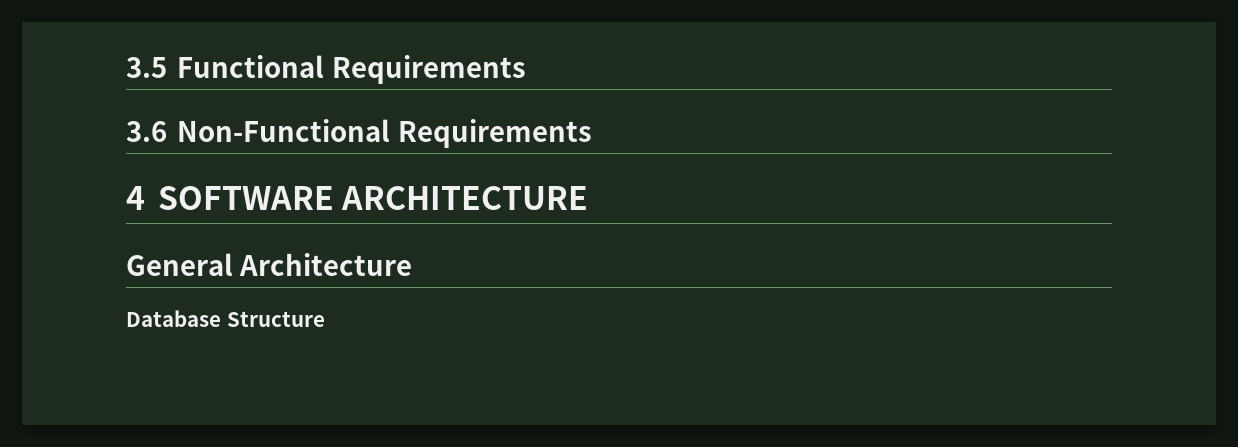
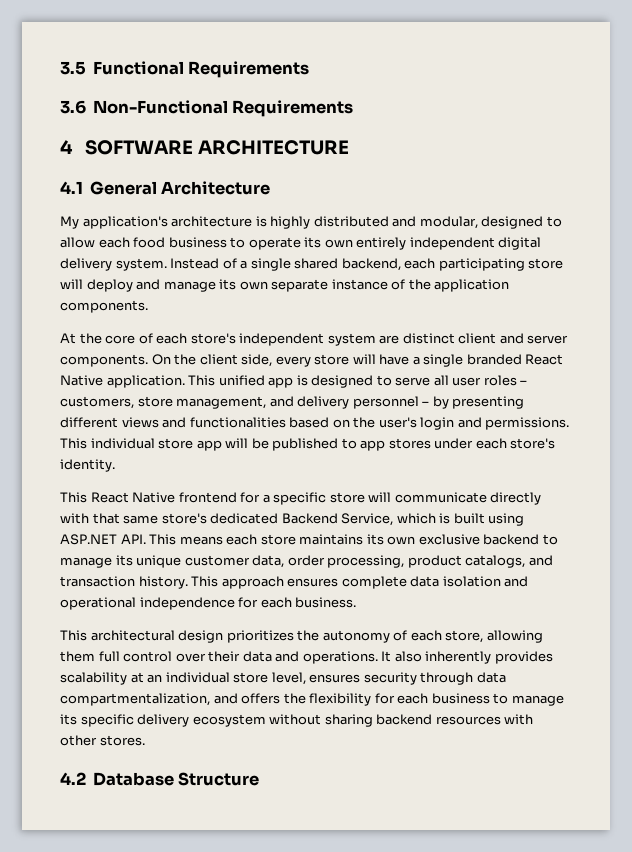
- General Architecture
+ 4.1 General Architecture
- Database Structure
+ My application's architecture is highly distributed and modular, designed to allow each food business to operate its own entirely independent digital delivery system. Instead of a single shared backend, each participating store will deploy and manage its own separate instance of the application components.
+ At the core of each store's independent system are distinct client and server components. On the client side, every store will have a single branded React Native application. This unified app is designed to serve all user roles – customers, store management, and delivery personnel – by presenting different views and functionalities based on the user's login and permissions. This individual store app will be published to app stores under each store's identity.
+ This React Native frontend for a specific store will communicate directly with that same store's dedicated Backend Service, which is built using ASP.NET API. This means each store maintains its own exclusive backend to manage its unique customer data, order processing, product catalogs, and transaction history. This approach ensures complete data isolation and operational independence for each business.
+ This architectural design prioritizes the autonomy of each store, allowing them full control over their data and operations. It also inherently provides scalability at an individual store level, ensures security through data compartmentalization, and offers the flexibility for each business to manage its specific delivery ecosystem without sharing backend resources with other stores.
+ 4.2 Database Structure

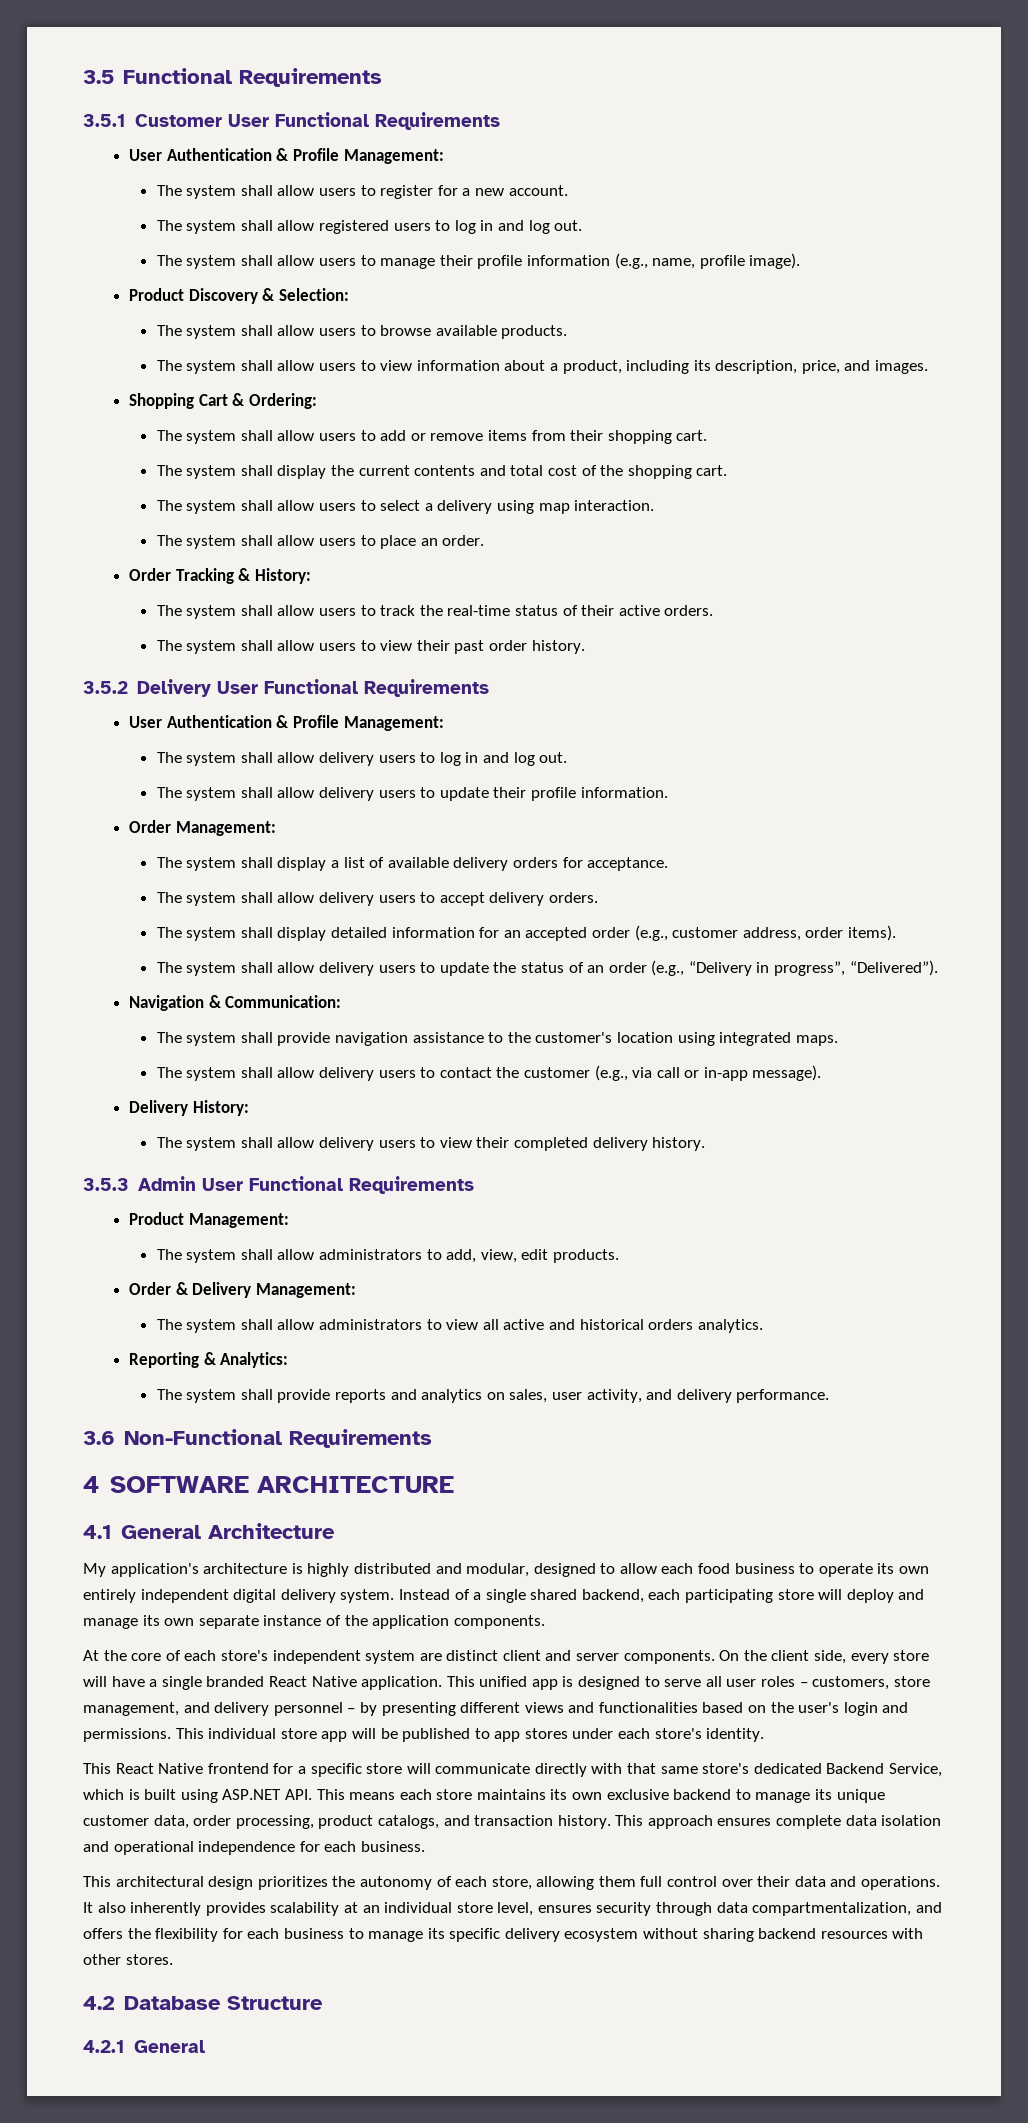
+ 3.5.1 Customer User Functional Requirements
+ User Authentication & Profile Management:
+ The system shall allow users to register for a new account.
+ The system shall allow registered users to log in and log out.
+ The system shall allow users to manage their profile information (e.g., name, profile image).
+ Product Discovery & Selection:
+ The system shall allow users to browse available products.
+ The system shall allow users to view information about a product, including its description, price, and images.
+ Shopping Cart & Ordering:
+ The system shall allow users to add or remove items from their shopping cart.
+ The system shall display the current contents and total cost of the shopping cart.
+ The system shall allow users to select a delivery using map interaction.
+ The system shall allow users to place an order.
+ Order Tracking & History:
+ The system shall allow users to track the real-time status of their active orders.
+ The system shall allow users to view their past order history.
+ 3.5.2 Delivery User Functional Requirements
+ User Authentication & Profile Management:
+ The system shall allow delivery users to log in and log out.
+ The system shall allow delivery users to update their profile information.
+ Order Management:
+ The system shall display a list of available delivery orders for acceptance.
+ The system shall allow delivery users to accept delivery orders.
+ The system shall display detailed information for an accepted order (e.g., customer address, order items).
+ The system shall allow delivery users to update the status of an order (e.g., “Delivery in progress”, “Delivered”).
+ Navigation & Communication:
+ The system shall provide navigation assistance to the customer's location using integrated maps.
+ The system shall allow delivery users to contact the customer (e.g., via call or in-app message).
+ Delivery History:
+ The system shall allow delivery users to view their completed delivery history.
+ 3.5.3 Admin User Functional Requirements
+ Product Management:
+ The system shall allow administrators to add, view, edit products.
+ Order & Delivery Management:
+ The system shall allow administrators to view all active and historical orders analytics.
+ Reporting & Analytics:
+ The system shall provide reports and analytics on sales, user activity, and delivery performance.
+ 4.2.1 General

